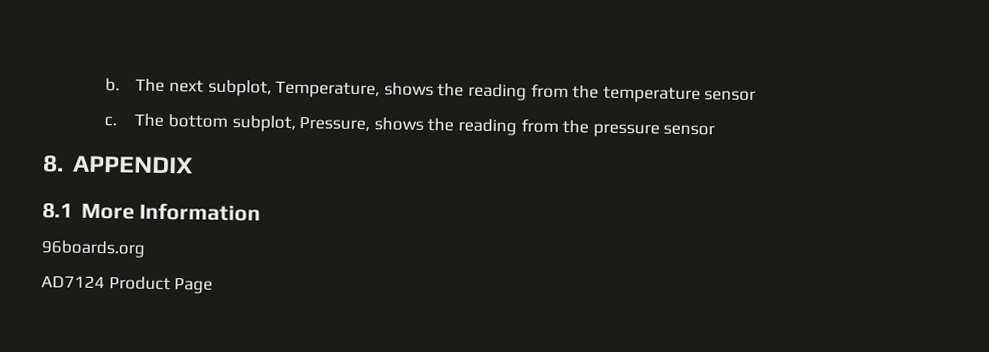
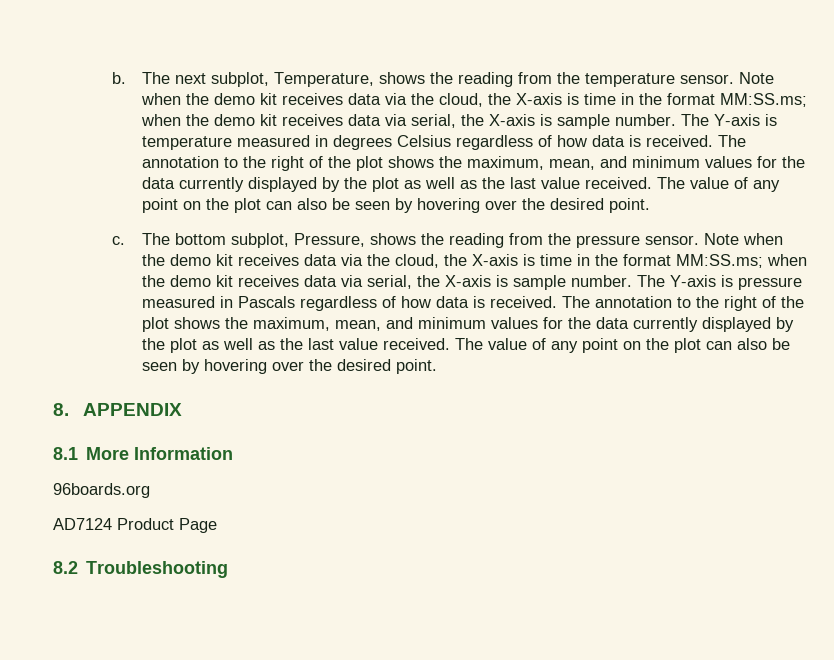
- The next subplot, Temperature, shows the reading from the temperature sensor
+ The next subplot, Temperature, shows the reading from the temperature sensor. Note when the demo kit receives data via the cloud, the X-axis is time in the format MM:SS.ms; when the demo kit receives data via serial, the X-axis is sample number. The Y-axis is temperature measured in degrees Celsius regardless of how data is received. The annotation to the right of the plot shows the maximum, mean, and minimum values for the data currently displayed by the plot as well as the last value received. The value of any point on the plot can also be seen by hovering over the desired point.
- The bottom subplot, Pressure, shows the reading from the pressure sensor
+ The bottom subplot, Pressure, shows the reading from the pressure sensor. Note when the demo kit receives data via the cloud, the X-axis is time in the format MM:SS.ms; when the demo kit receives data via serial, the X-axis is sample number. The Y-axis is pressure measured in Pascals regardless of how data is received. The annotation to the right of the plot shows the maximum, mean, and minimum values for the data currently displayed by the plot as well as the last value received. The value of any point on the plot can also be seen by hovering over the desired point.
+ 8.2 Troubleshooting

